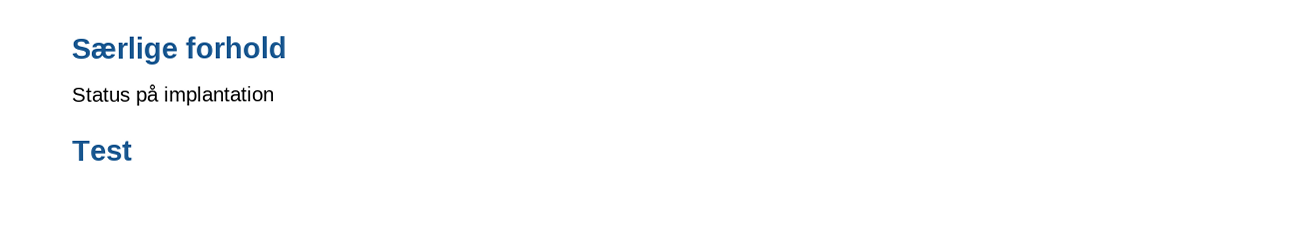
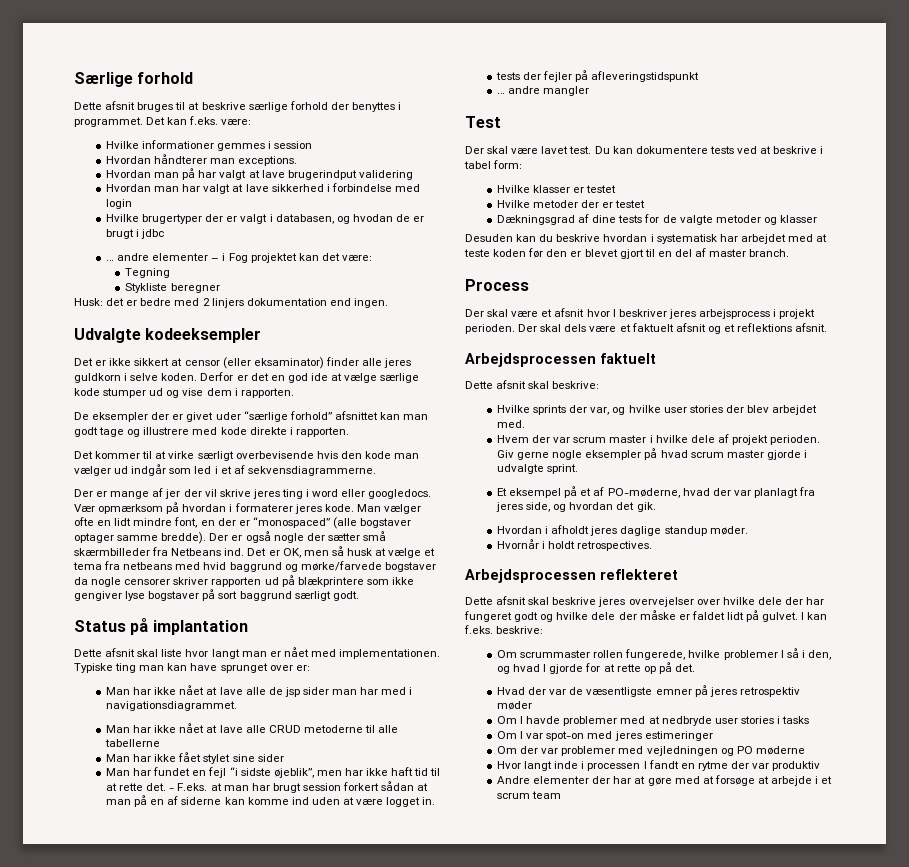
+ Dette afsnit bruges til at beskrive særlige forhold der benyttes i programmet. Det kan f.eks. være:
+ Hvilke informationer gemmes i session
+ Hvordan håndterer man exceptions.
+ Hvordan man på har valgt at lave brugerindput validering
+ Hvordan man har valgt at lave sikkerhed i forbindelse med login
+ Hvilke brugertyper der er valgt i databasen, og hvodan de er brugt i jdbc
+ … andre elementer – i Fog projektet kan det være:
+ Tegning
+ Stykliste beregner
+ Husk: det er bedre med 2 linjers dokumentation end ingen.
+ Udvalgte kodeeksempler
+ Det er ikke sikkert at censor (eller eksaminator) finder alle jeres guldkorn i selve koden. Derfor er det en god ide at vælge særlige kode stumper ud og vise dem i rapporten.
+ De eksempler der er givet uder “særlige forhold” afsnittet kan man godt tage og illustrere med kode direkte i rapporten.
+ Det kommer til at virke særligt overbevisende hvis den kode man vælger ud indgår som led i et af sekvensdiagrammerne.
+ Der er mange af jer der vil skrive jeres ting i word eller googledocs. Vær opmærksom på hvordan i formaterer jeres kode. Man vælger ofte en lidt mindre font, en der er “monospaced” (alle bogstaver optager samme bredde). Der er også nogle der sætter små skærmbilleder fra Netbeans ind. Det er OK, men så husk at vælge et tema fra netbeans med hvid baggrund og mørke/farvede bogstaver da nogle censorer skriver rapporten ud på blækprintere som ikke gengiver lyse bogstaver på sort baggrund særligt godt.
  Status på implantation
+ Dette afsnit skal liste hvor langt man er nået med implementationen. Typiske ting man kan have sprunget over er:
+ Man har ikke nået at lave alle de jsp sider man har med i navigationsdiagrammet.
+ Man har ikke nået at lave alle CRUD metoderne til alle tabellerne
+ Man har ikke fået stylet sine sider
+ Man har fundet en fejl “i sidste øjeblik”, men har ikke haft tid til at rette det. - F.eks. at man har brugt session forkert sådan at man på en af siderne kan komme ind uden at være logget in.
+ tests der fejler på afleveringstidspunkt
+ … andre mangler
  Test
+ Der skal være lavet test. Du kan dokumentere tests ved at beskrive i tabel form:
+ Hvilke klasser er testet
+ Hvilke metoder der er testet
+ Dækningsgrad af dine tests for de valgte metoder og klasser
+ Desuden kan du beskrive hvordan i systematisk har arbejdet med at teste koden før den er blevet gjort til en del af master branch.
+ Process
+ Der skal være et afsnit hvor I beskriver jeres arbejsprocess i projekt perioden. Der skal dels være et faktuelt afsnit og et reflektions afsnit.
+ Arbejdsprocessen faktuelt
+ Dette afsnit skal beskrive:
+ Hvilke sprints der var, og hvilke user stories der blev arbejdet med.
+ Hvem der var scrum master i hvilke dele af projekt perioden. Giv gerne nogle eksempler på hvad scrum master gjorde i udvalgte sprint.
+ Et eksempel på et af PO-møderne, hvad der var planlagt fra jeres side, og hvordan det gik.
+ Hvordan i afholdt jeres daglige standup møder.
+ Hvornår i holdt retrospectives.
+ Arbejdsprocessen reflekteret
+ Dette afsnit skal beskrive jeres overvejelser over hvilke dele der har fungeret godt og hvilke dele der måske er faldet lidt på gulvet. I kan f.eks. beskrive:
+ Om scrummaster rollen fungerede, hvilke problemer I så i den, og hvad I gjorde for at rette op på det.
+ Hvad der var de væsentligste emner på jeres retrospektiv møder
+ Om I havde problemer med at nedbryde user stories i tasks
+ Om I var spot-on med jeres estimeringer
+ Om der var problemer med vejledningen og PO møderne
+ Hvor langt inde i processen I fandt en rytme der var produktiv
+ Andre elementer der har at gøre med at forsøge at arbejde i et scrum team

